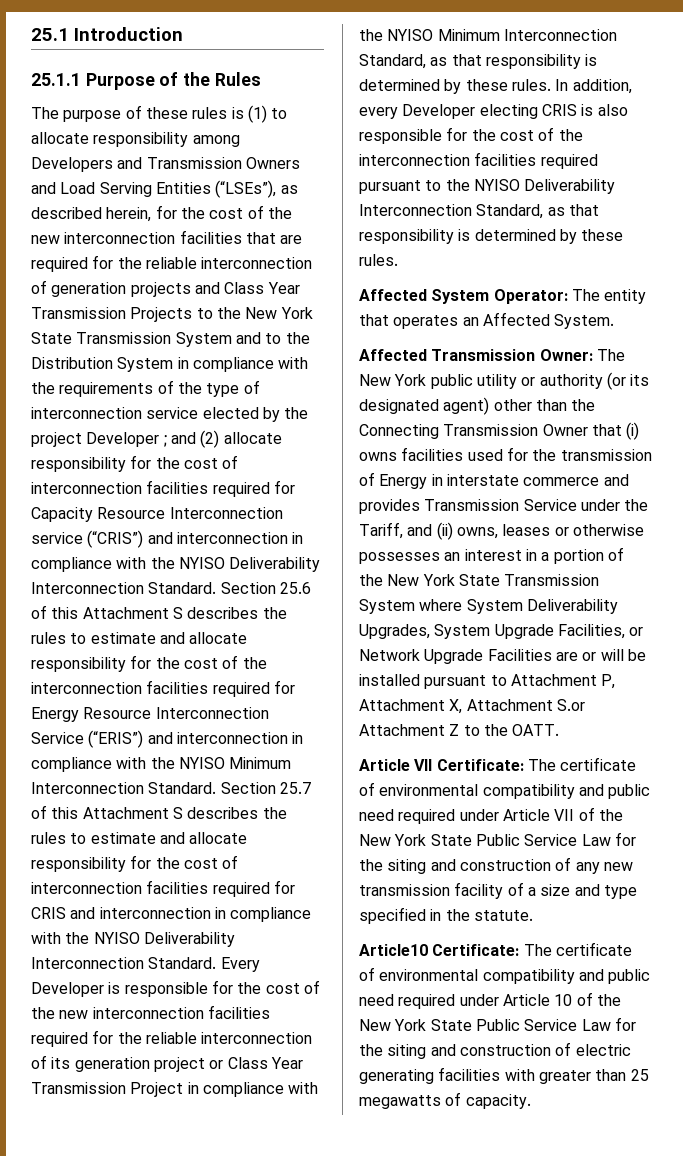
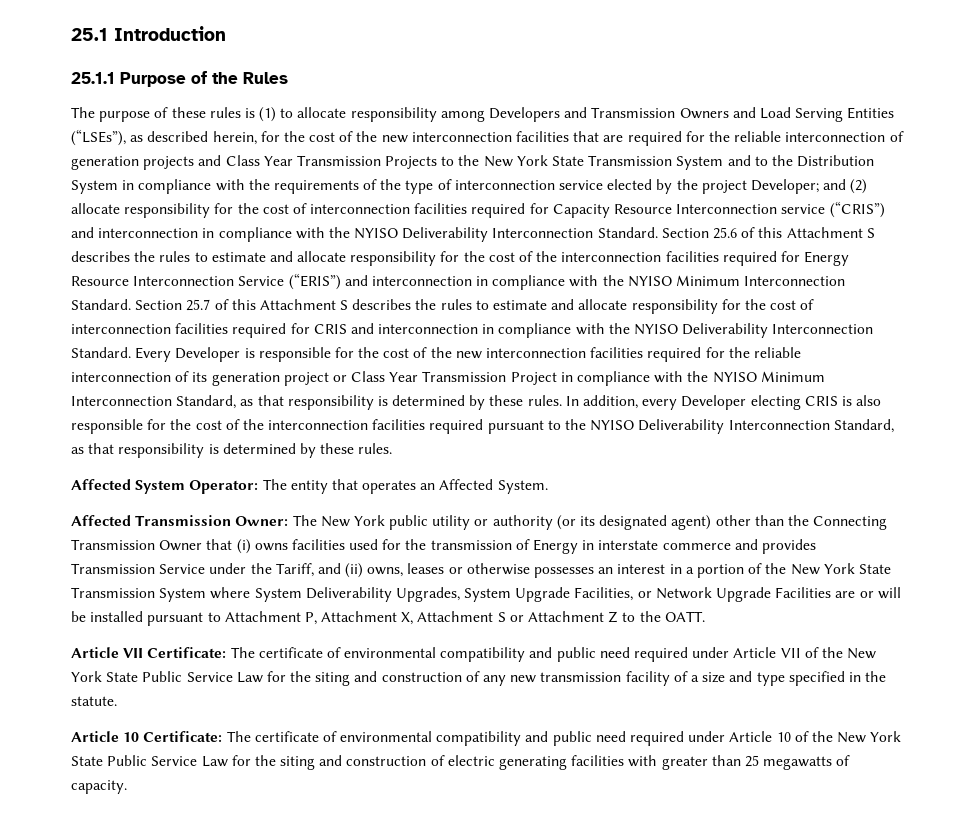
- The purpose of these rules is (1) to allocate responsibility among Developers and Transmission Owners and Load Serving Entities (“LSEs”), as described herein, for the cost of the new interconnection facilities that are required for the reliable interconnection of generation projects and Class Year Transmission Projects to the New York State Transmission System and to the Distribution System in compliance with the requirements of the type of interconnection service elected by the project Developer ;
+ The purpose of these rules is (1) to allocate responsibility among Developers and Transmission Owners and Load Serving Entities (“LSEs”), as described herein, for the cost of the new interconnection facilities that are required for the reliable interconnection of generation projects and Class Year Transmission Projects to the New York State Transmission System and to the Distribution System in compliance with the requirements of the type of interconnection service elected by the project Developer;
- The New York public utility or authority (or its designated agent) other than the Connecting Transmission Owner that (i) owns facilities used for the transmission of Energy in interstate commerce and provides Transmission Service under the Tariff, and (ii) owns, leases or otherwise possesses an interest in a portion of the New York State Transmission System where System Deliverability Upgrades, System Upgrade Facilities, or Network Upgrade Facilities are or will be installed pursuant to Attachment P, Attachment X, Attachment S.or Attachment Z to the OATT.
+ The New York public utility or authority (or its designated agent) other than the Connecting Transmission Owner that (i) owns facilities used for the transmission of Energy in interstate commerce and provides Transmission Service under the Tariff, and (ii) owns, leases or otherwise possesses an interest in a portion of the New York State Transmission System where System Deliverability Upgrades, System Upgrade Facilities, or Network Upgrade Facilities are or will be installed pursuant to Attachment P, Attachment X, Attachment S or Attachment Z to the OATT.
- Article10 Certificate: The certificate of environmental compatibility and public need required under Article 10 of the New York State Public Service Law for the siting and construction of electric generating facilities with greater than 25 megawatts of capacity.
+ Article 10 Certificate: The certificate of environmental compatibility and public need required under Article 10 of the New York State Public Service Law for the siting and construction of electric generating facilities with greater than 25 megawatts of capacity.

